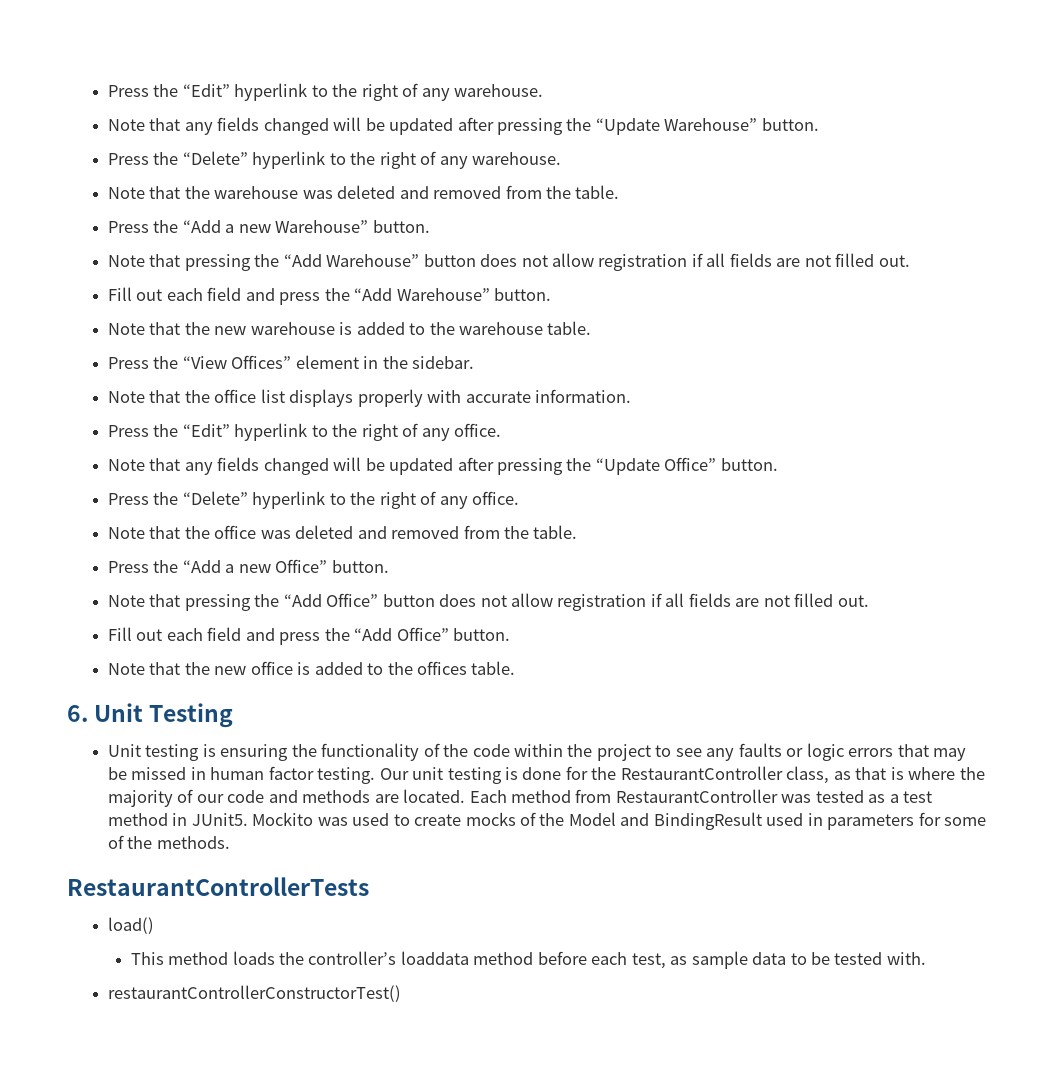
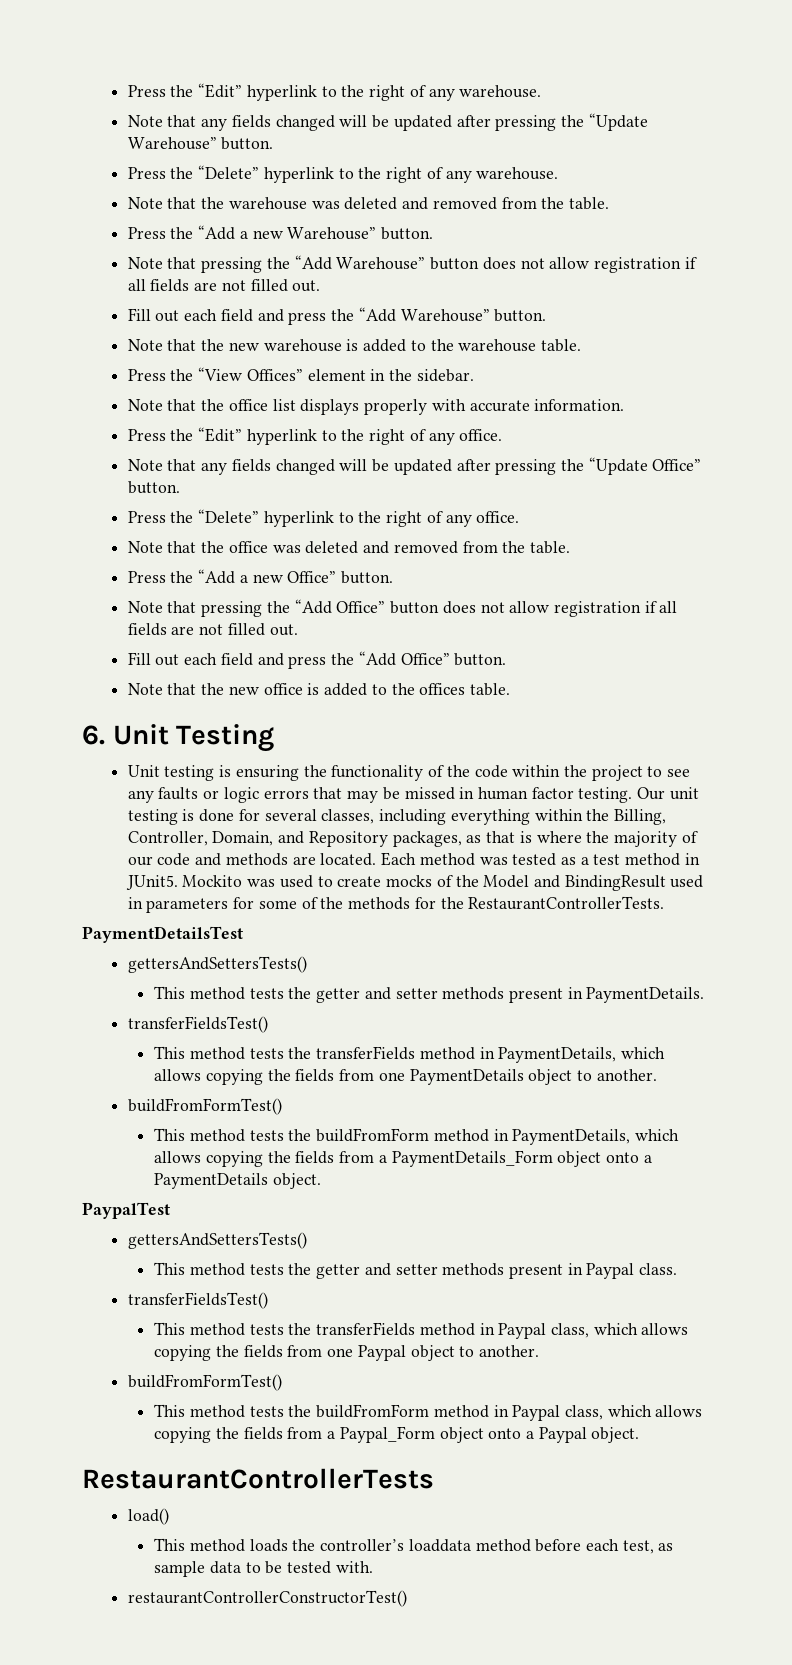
- Our unit testing is done for the RestaurantController class, as that is where the majority of our code and methods are located.
+ Our unit testing is done for several classes, including everything within the Billing, Controller, Domain, and Repository packages, as that is where the majority of our code and methods are located.
- Each method from RestaurantController was tested as a test method in JUnit5.
+ Each method was tested as a test method in JUnit5.
- Mockito was used to create mocks of the Model and BindingResult used in parameters for some of the methods.
+ Mockito was used to create mocks of the Model and BindingResult used in parameters for some of the methods for the RestaurantControllerTests.
+ PaymentDetailsTest
+ gettersAndSettersTests()
+ This method tests the getter and setter methods present in PaymentDetails.
+ transferFieldsTest()
+ This method tests the transferFields method in PaymentDetails, which allows copying the fields from one PaymentDetails object to another.
+ buildFromFormTest()
+ This method tests the buildFromForm method in PaymentDetails, which allows copying the fields from a PaymentDetails_Form object onto a PaymentDetails object.
+ PaypalTest
+ gettersAndSettersTests()
+ This method tests the getter and setter methods present in Paypal class.
+ transferFieldsTest()
+ This method tests the transferFields method in Paypal class, which allows copying the fields from one Paypal object to another.
+ buildFromFormTest()
+ This method tests the buildFromForm method in Paypal class, which allows copying the fields from a Paypal_Form object onto a Paypal object.

